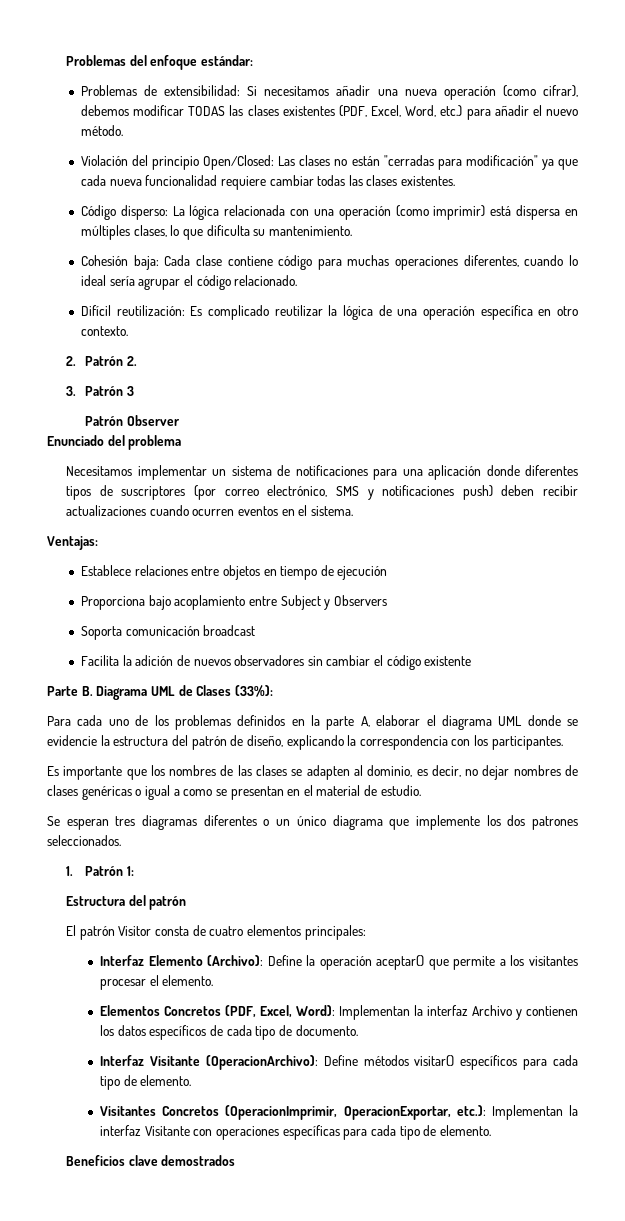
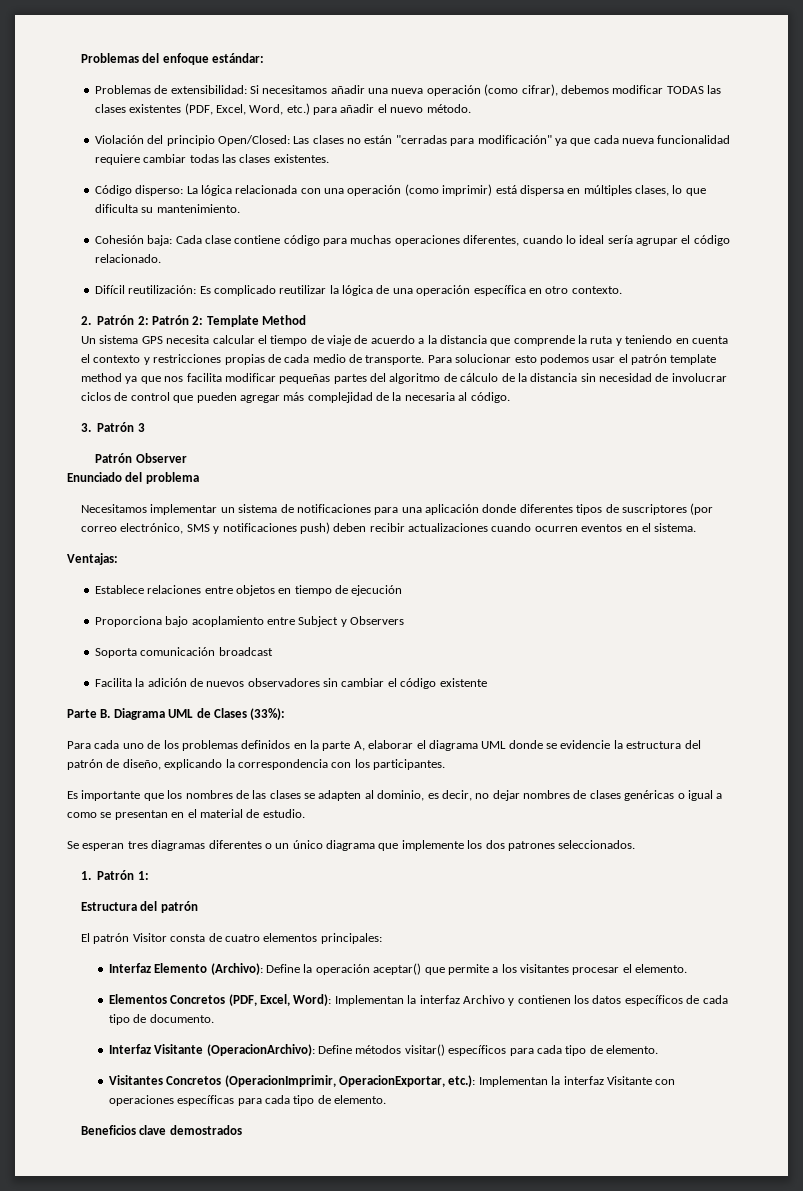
- 2. Patrón 2.
+ 2. Patrón 2: Patrón 2: Template Method
+ Un sistema GPS necesita calcular el tiempo de viaje de acuerdo a la distancia que comprende la ruta y teniendo en cuenta el contexto y restricciones propias de cada medio de transporte. Para solucionar esto podemos usar el patrón template method ya que nos facilita modificar pequeñas partes del algoritmo de cálculo de la distancia sin necesidad de involucrar ciclos de control que pueden agregar más complejidad de la necesaria al código.

